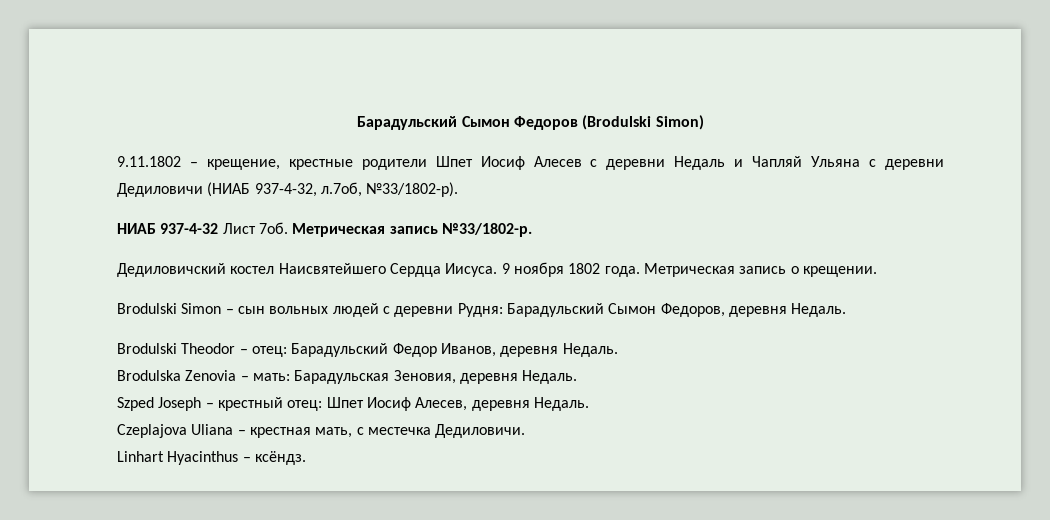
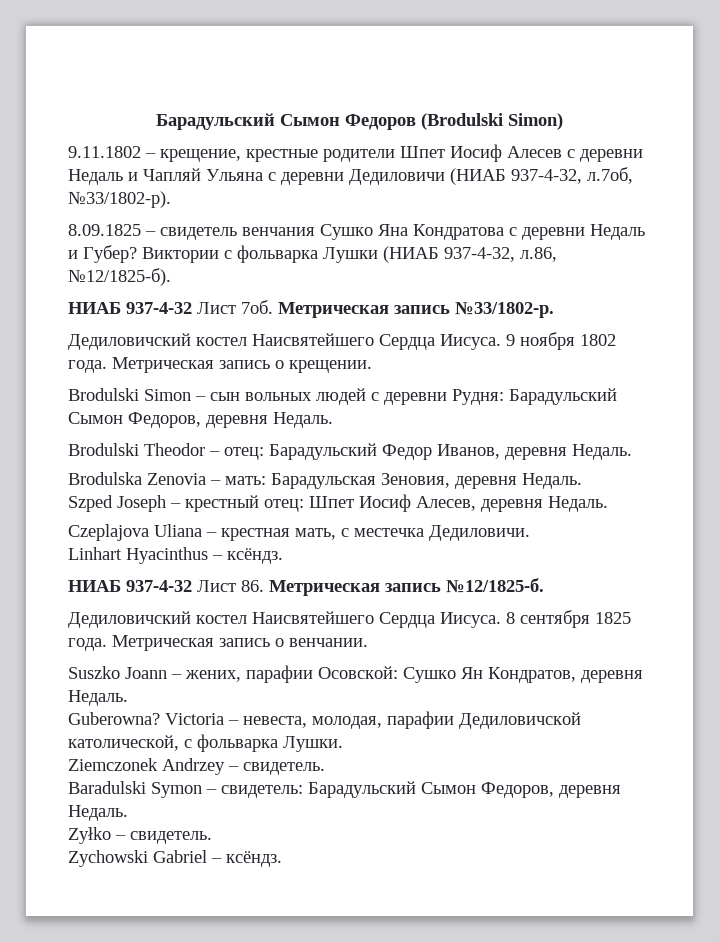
+ 8.09.1825 – свидетель венчания Сушко Яна Кондратова с деревни Недаль и Губер? Виктории с фольварка Лушки (НИАБ 937-4-32, л.86, №12/1825-б).
+ НИАБ 937-4-32 Лист 86. Метрическая запись №12/1825-б.
+ Дедиловичский костел Наисвятейшего Сердца Иисуса. 8 сентября 1825 года. Метрическая запись о венчании.
+ Suszko Joann – жених, парафии Осовской: Сушко Ян Кондратов, деревня Недаль.
+ Guberowna? Victoria – невеста, молодая, парафии Дедиловичской католической, с фольварка Лушки.
+ Ziemczonek Andrzey – свидетель.
+ Baradulski Symon – свидетель: Барадульский Сымон Федоров, деревня Недаль.
+ Zyłko – свидетель.
+ Zychowski Gabriel – ксёндз.

